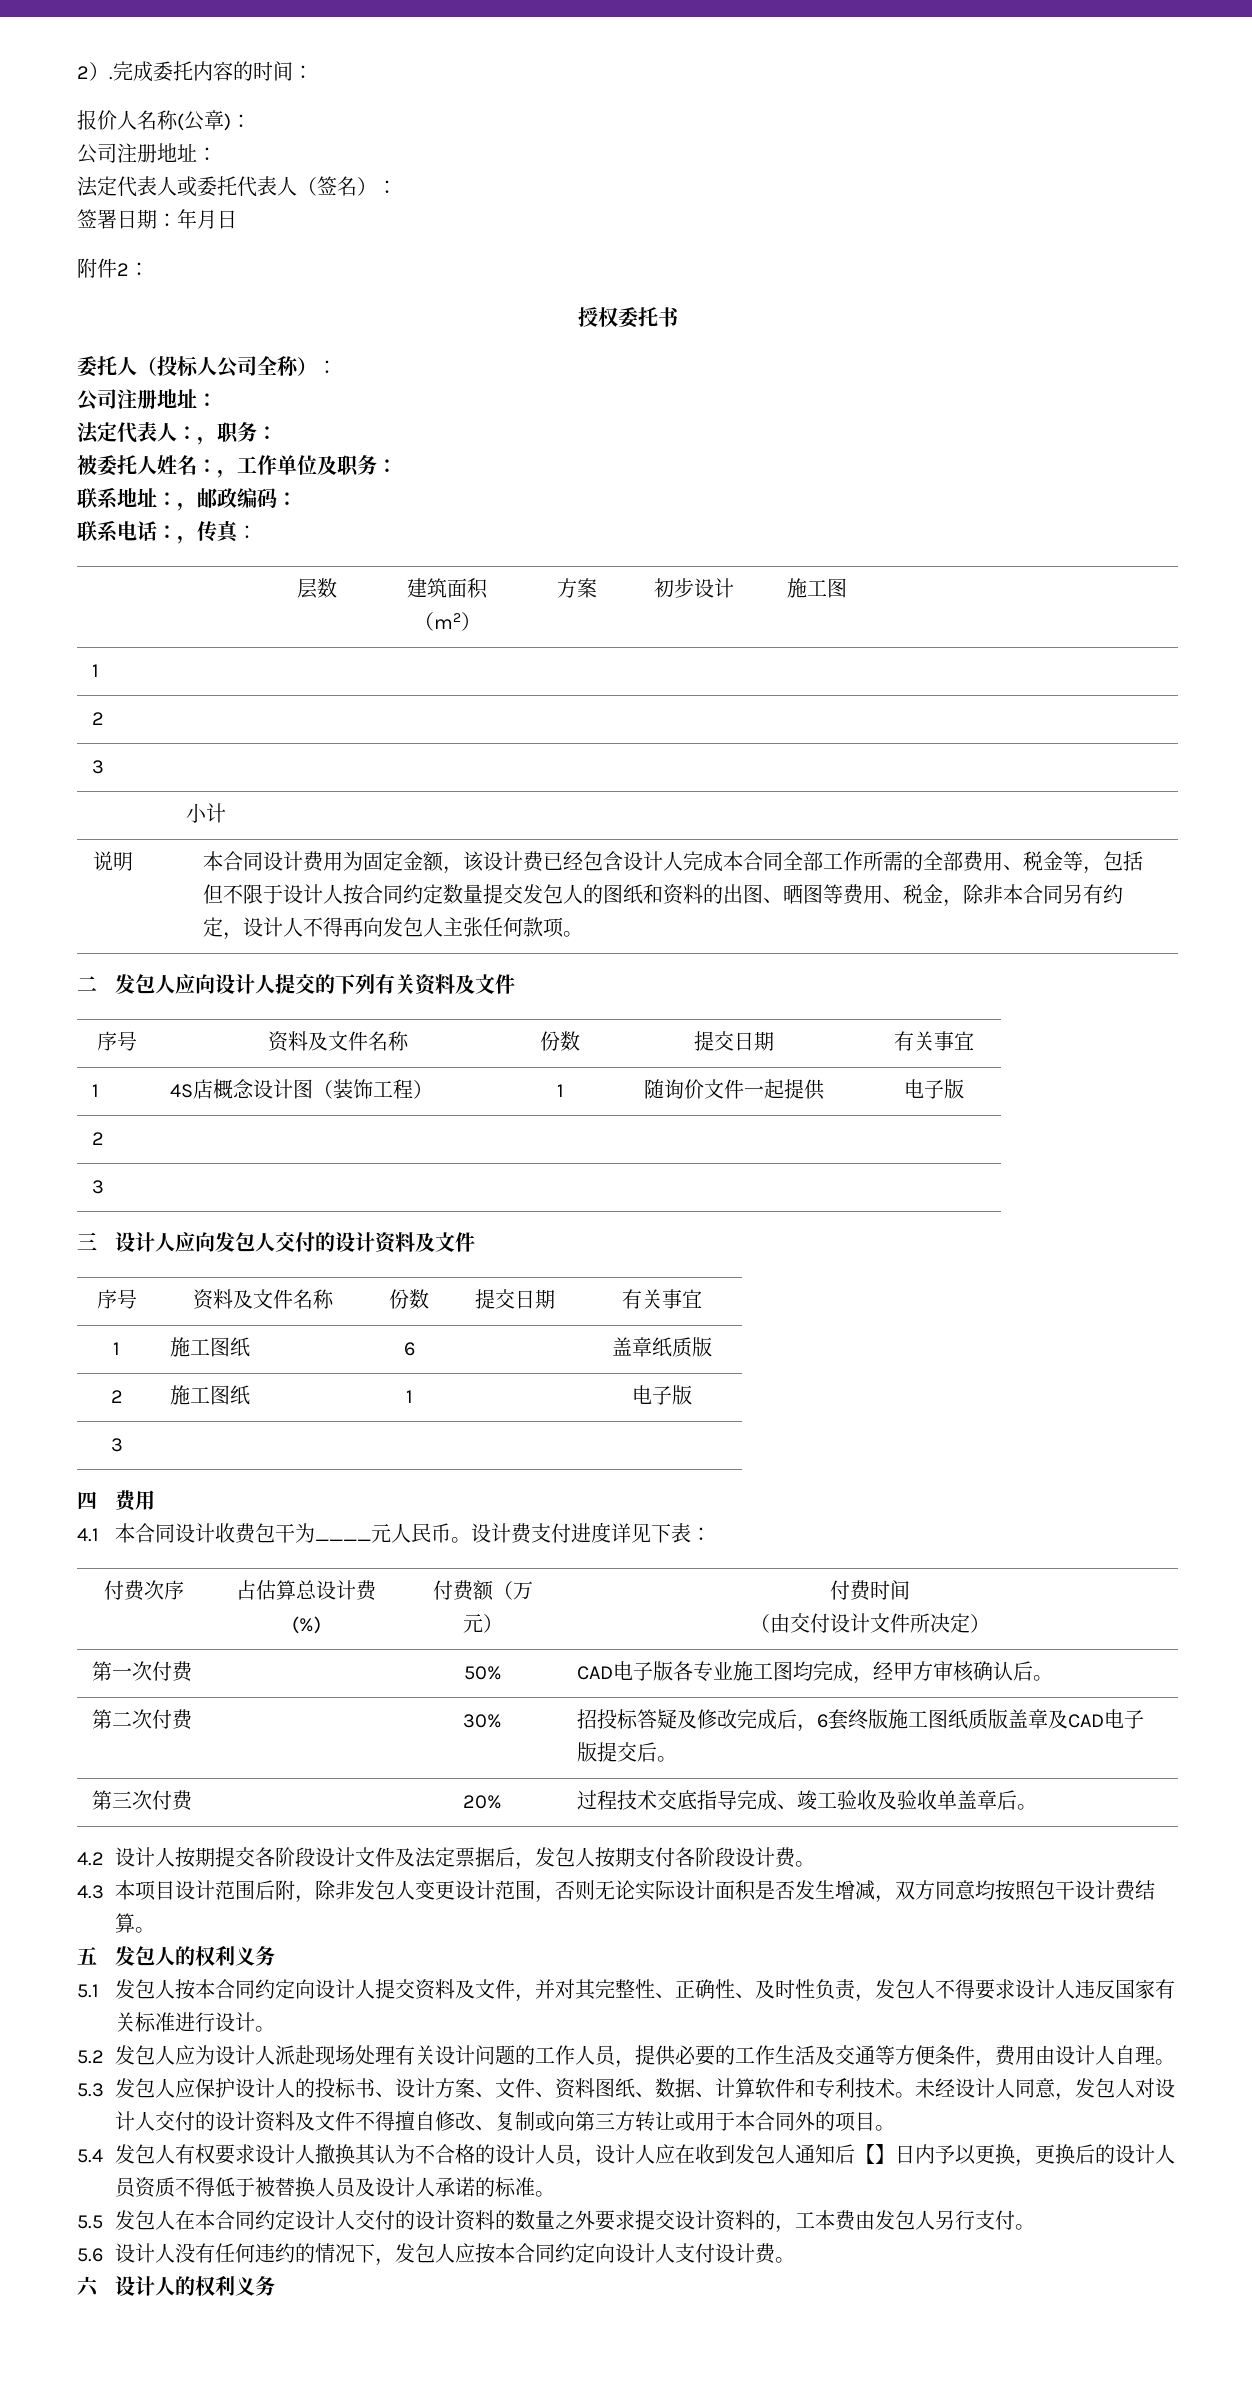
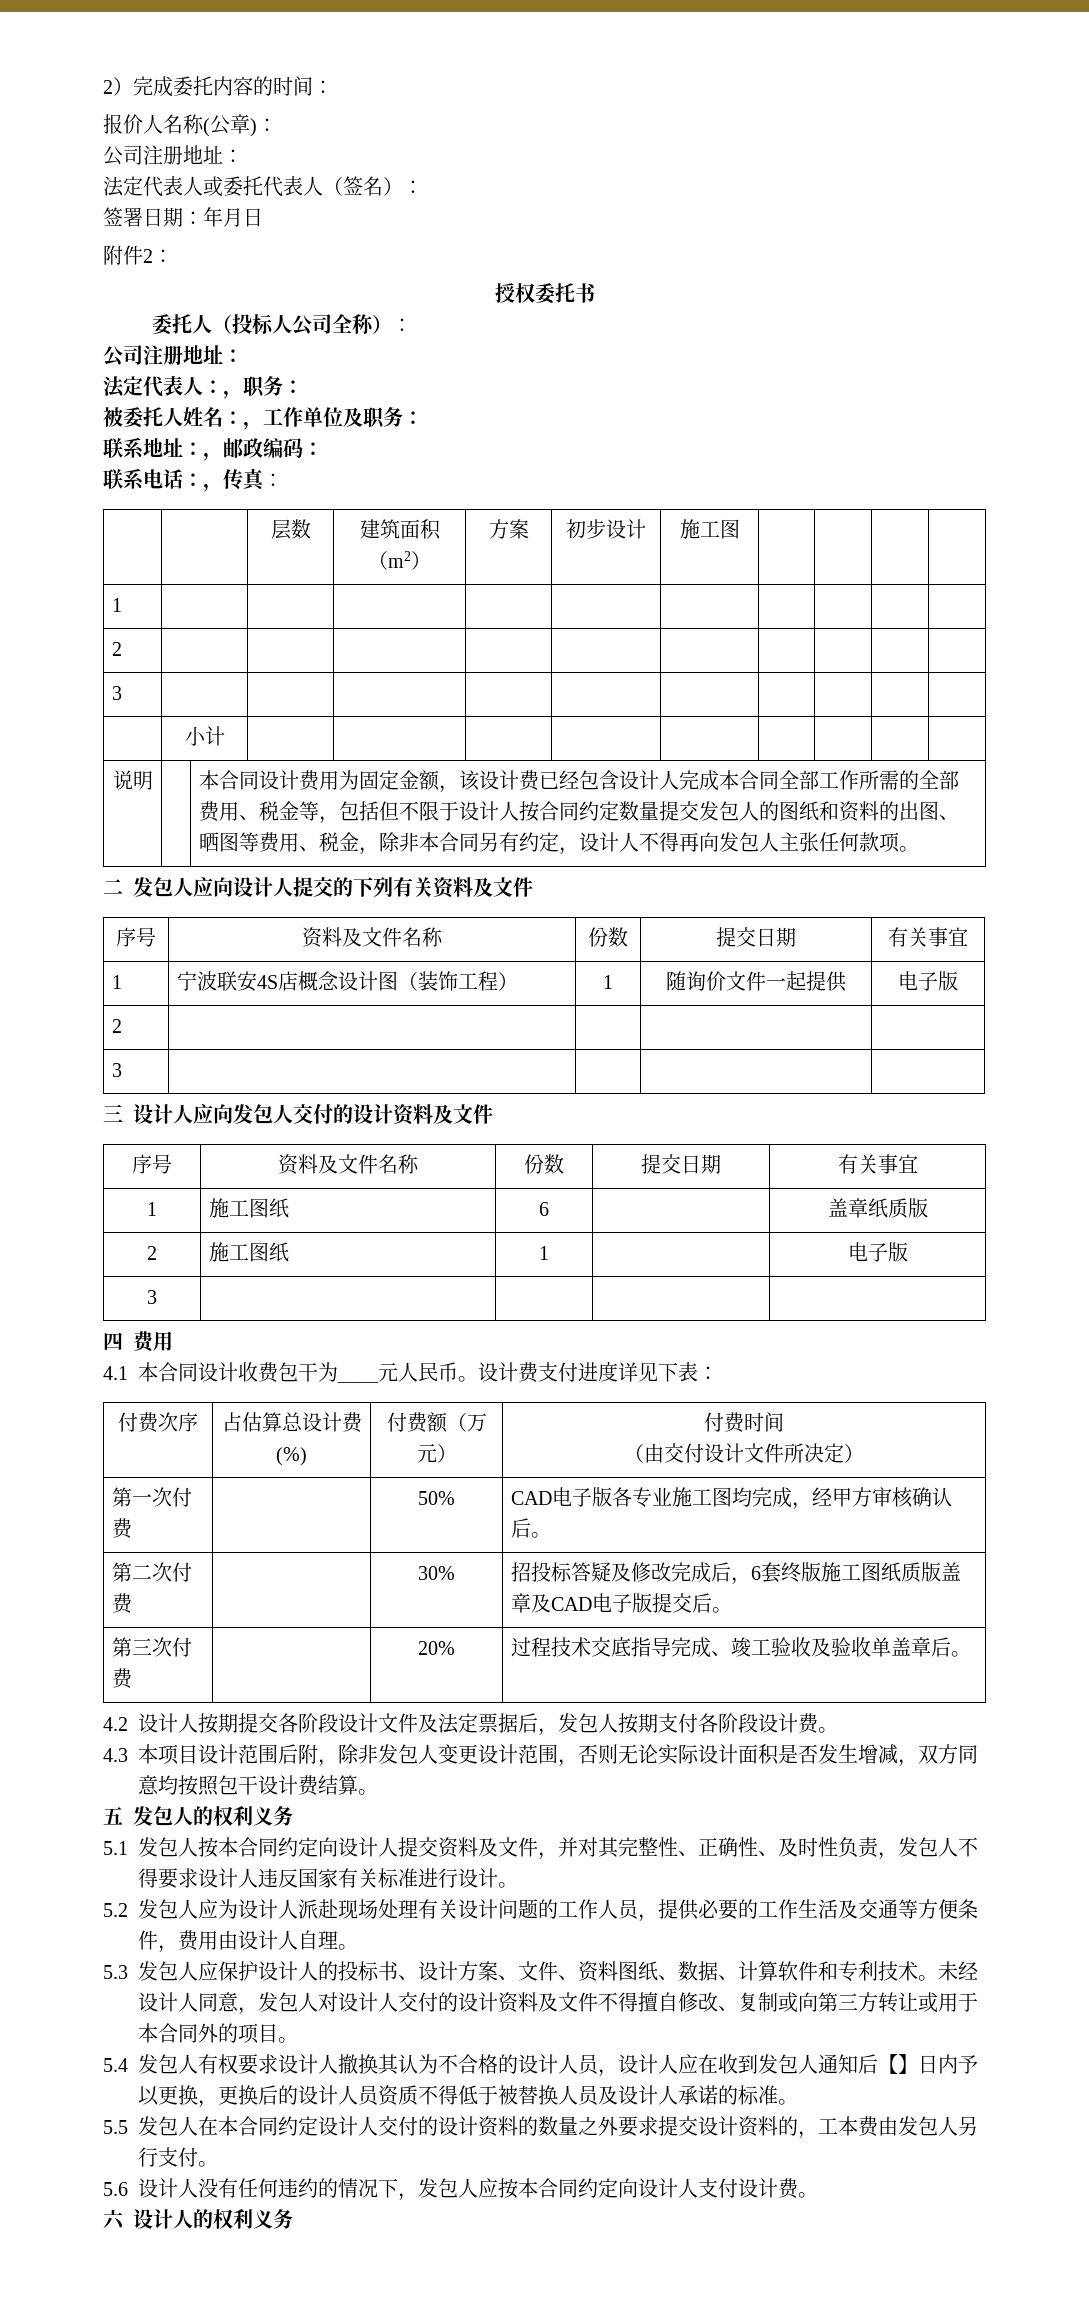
- 2）.完成委托内容的时间：
+ 2）完成委托内容的时间：
- 1 | 4S店概念设计图（装饰工程） | 1 | 随询价文件一起提供 | 电子版
+ 1 | 宁波联安4S店概念设计图（装饰工程） | 1 | 随询价文件一起提供 | 电子版

